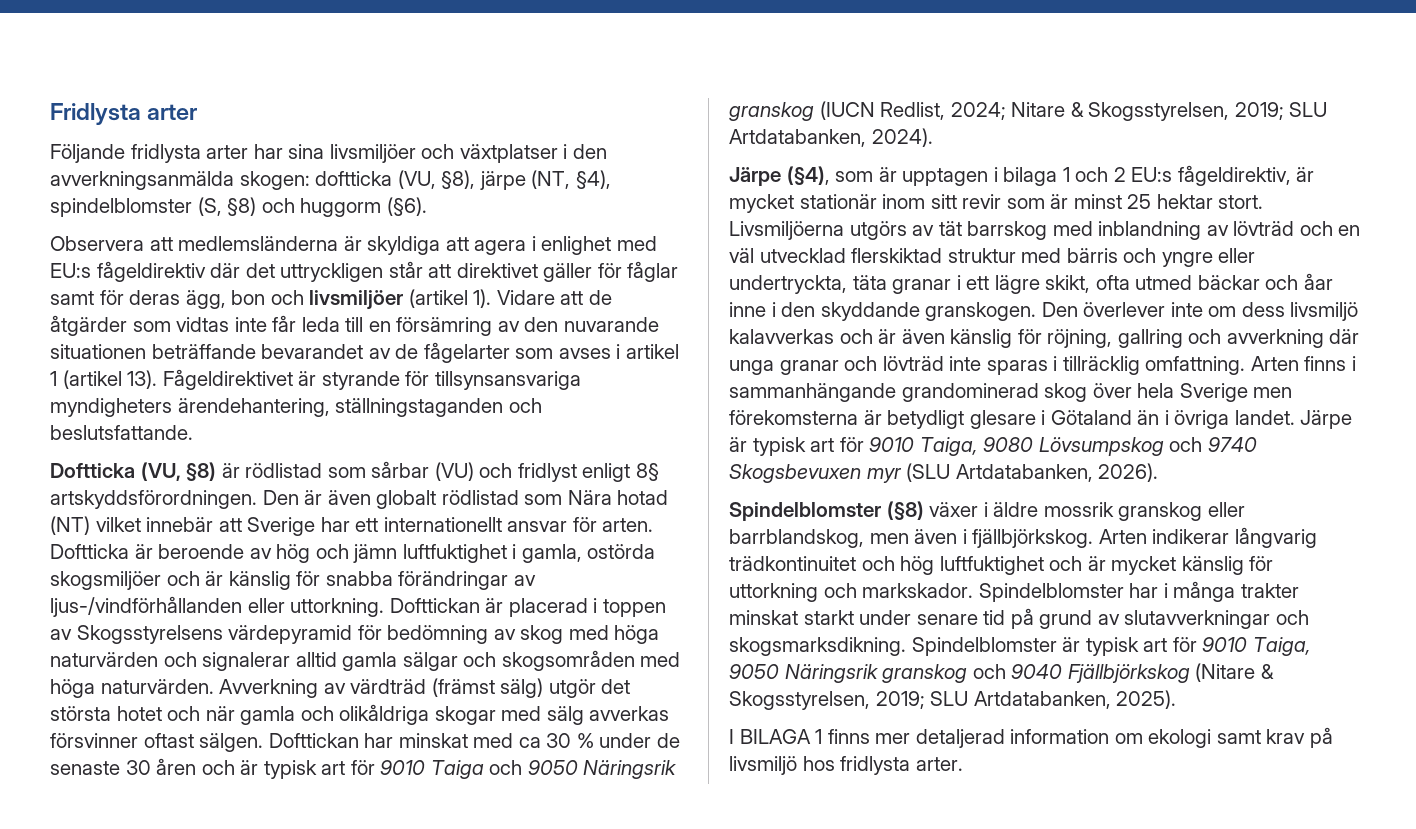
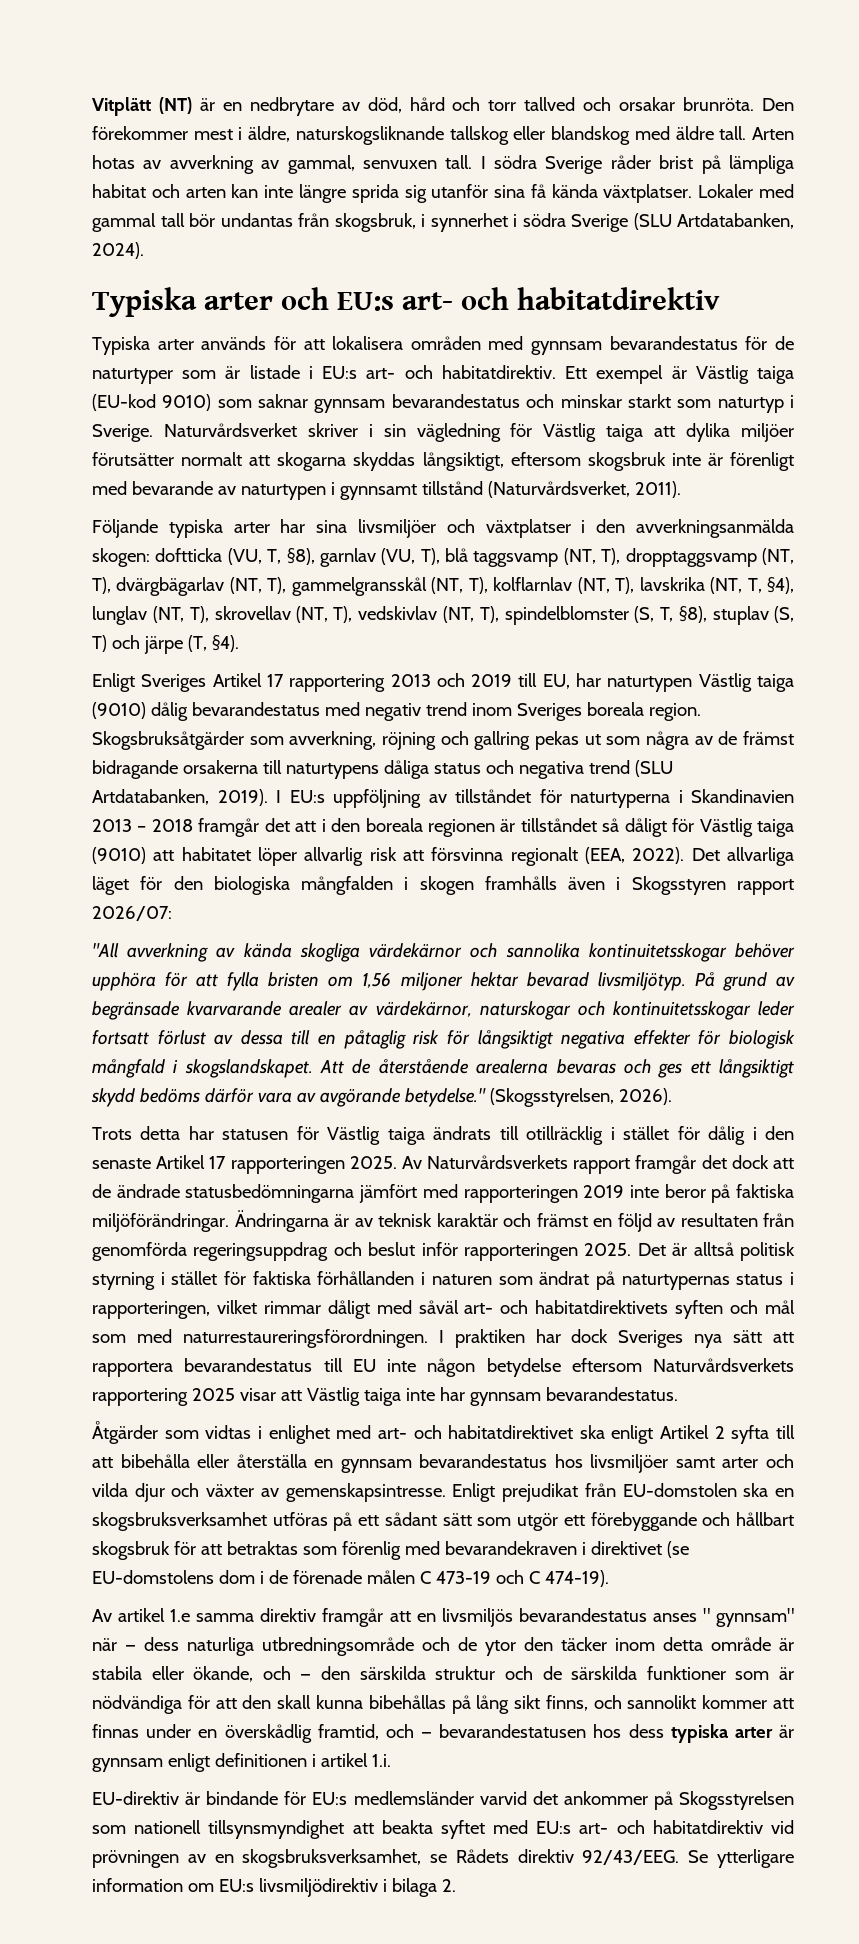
- Fridlysta arter
+ Vitplätt (NT) är en nedbrytare av död, hård och torr tallved och orsakar brunröta. Den förekommer mest i äldre, naturskogsliknande tallskog eller blandskog med äldre tall. Arten hotas av avverkning av gammal, senvuxen tall. I södra Sverige råder brist på lämpliga habitat och arten kan inte längre sprida sig utanför sina få kända växtplatser. Lokaler med gammal tall bör undantas från skogsbruk, i synnerhet i södra Sverige (SLU Artdatabanken, 2024).
+ Typiska arter och EU:s art- och habitatdirektiv
+ Typiska arter används för att lokalisera områden med gynnsam bevarandestatus för de naturtyper som är listade i EU:s art- och habitatdirektiv. Ett exempel är Västlig taiga (EU-kod 9010) som saknar gynnsam bevarandestatus och minskar starkt som naturtyp i Sverige. Naturvårdsverket skriver i sin vägledning för Västlig taiga att dylika miljöer förutsätter normalt att skogarna skyddas långsiktigt, eftersom skogsbruk inte är förenligt med bevarande av naturtypen i gynnsamt tillstånd (Naturvårdsverket, 2011).
- Följande fridlysta arter har sina livsmiljöer och växtplatser i den avverkningsanmälda skogen: doftticka (VU, §8), järpe (NT, §4), spindelblomster (S, §8) och huggorm (§6).
- Observera att medlemsländerna är skyldiga att agera i enlighet med EU:s fågeldirektiv där det uttryckligen står att direktivet gäller för fåglar samt för deras ägg, bon och livsmiljöer (artikel 1). Vidare att de åtgärder som vidtas inte får leda till en försämring av den nuvarande situationen beträffande bevarandet av de fågelarter som avses i artikel 1 (artikel 13). Fågeldirektivet är styrande för tillsynsansvariga myndigheters ärendehantering, ställningstaganden och beslutsfattande.
- Doftticka (VU, §8) är rödlistad som sårbar (VU) och fridlyst enligt 8§ artskyddsförordningen. Den är även globalt rödlistad som Nära hotad (NT) vilket innebär att Sverige har ett internationellt ansvar för arten. Doftticka är beroende av hög och jämn luftfuktighet i gamla, ostörda skogsmiljöer och är känslig för snabba förändringar av ljus-/vindförhållanden eller uttorkning. Dofttickan är placerad i toppen av Skogsstyrelsens värdepyramid för bedömning av skog med höga naturvärden och signalerar alltid gamla sälgar och skogsområden med höga naturvärden. Avverkning av värdträd (främst sälg) utgör det största hotet och när gamla och olikåldriga skogar med sälg avverkas försvinner oftast sälgen. Dofttickan har minskat med ca 30 % under de senaste 30 åren och är typisk art för 9010 Taiga och 9050 Näringsrik granskog (IUCN Redlist, 2024; Nitare & Skogsstyrelsen, 2019; SLU Artdatabanken, 2024).
- Järpe (§4), som är upptagen i bilaga 1 och 2 EU:s fågeldirektiv, är mycket stationär inom sitt revir som är minst 25 hektar stort. Livsmiljöerna utgörs av tät barrskog med inblandning av lövträd och en väl utvecklad flerskiktad struktur med bärris och yngre eller undertryckta, täta granar i ett lägre skikt, ofta utmed bäckar och åar inne i den skyddande granskogen. Den överlever inte om dess livsmiljö kalavverkas och är även känslig för röjning, gallring och avverkning där unga granar och lövträd inte sparas i tillräcklig omfattning. Arten finns i sammanhängande grandominerad skog över hela Sverige men förekomsterna är betydligt glesare i Götaland än i övriga landet. Järpe är typisk art för 9010 Taiga, 9080 Lövsumpskog och 9740 Skogsbevuxen myr (SLU Artdatabanken, 2026).
- Spindelblomster (§8) växer i äldre mossrik granskog eller barrblandskog, men även i fjällbjörkskog. Arten indikerar långvarig trädkontinuitet och hög luftfuktighet och är mycket känslig för uttorkning och markskador. Spindelblomster har i många trakter minskat starkt under senare tid på grund av slutavverkningar och skogsmarksdikning. Spindelblomster är typisk art för 9010 Taiga, 9050 Näringsrik granskog och 9040 Fjällbjörkskog (Nitare & Skogsstyrelsen, 2019; SLU Artdatabanken, 2025).
- I BILAGA 1 finns mer detaljerad information om ekologi samt krav på livsmiljö hos fridlysta arter.
+ Följande typiska arter har sina livsmiljöer och växtplatser i den avverkningsanmälda skogen: doftticka (VU, T, §8), garnlav (VU, T), blå taggsvamp (NT, T), dropptaggsvamp (NT, T), dvärgbägarlav (NT, T), gammelgransskål (NT, T), kolflarnlav (NT, T), lavskrika (NT, T, §4), lunglav (NT, T), skrovellav (NT, T), vedskivlav (NT, T), spindelblomster (S, T, §8), stuplav (S, T) och järpe (T, §4).
+ Enligt Sveriges Artikel 17 rapportering 2013 och 2019 till EU, har naturtypen Västlig taiga (9010) dålig bevarandestatus med negativ trend inom Sveriges boreala region. Skogsbruksåtgärder som avverkning, röjning och gallring pekas ut som några av de främst bidragande orsakerna till naturtypens dåliga status och negativa trend (SLU Artdatabanken, 2019). I EU:s uppföljning av tillståndet för naturtyperna i Skandinavien 2013 – 2018 framgår det att i den boreala regionen är tillståndet så dåligt för Västlig taiga (9010) att habitatet löper allvarlig risk att försvinna regionalt (EEA, 2022). Det allvarliga läget för den biologiska mångfalden i skogen framhålls även i Skogsstyren rapport 2026/07:
+ "All avverkning av kända skogliga värdekärnor och sannolika kontinuitetsskogar behöver upphöra för att fylla bristen om 1,56 miljoner hektar bevarad livsmiljötyp. På grund av begränsade kvarvarande arealer av värdekärnor, naturskogar och kontinuitetsskogar leder fortsatt förlust av dessa till en påtaglig risk för långsiktigt negativa effekter för biologisk mångfald i skogslandskapet. Att de återstående arealerna bevaras och ges ett långsiktigt skydd bedöms därför vara av avgörande betydelse." (Skogsstyrelsen, 2026).
+ Trots detta har statusen för Västlig taiga ändrats till otillräcklig i stället för dålig i den senaste Artikel 17 rapporteringen 2025. Av Naturvårdsverkets rapport framgår det dock att de ändrade statusbedömningarna jämfört med rapporteringen 2019 inte beror på faktiska miljöförändringar. Ändringarna är av teknisk karaktär och främst en följd av resultaten från genomförda regeringsuppdrag och beslut inför rapporteringen 2025. Det är alltså politisk styrning i stället för faktiska förhållanden i naturen som ändrat på naturtypernas status i rapporteringen, vilket rimmar dåligt med såväl art- och habitatdirektivets syften och mål som med naturrestaureringsförordningen. I praktiken har dock Sveriges nya sätt att rapportera bevarandestatus till EU inte någon betydelse eftersom Naturvårdsverkets rapportering 2025 visar att Västlig taiga inte har gynnsam bevarandestatus.
+ Åtgärder som vidtas i enlighet med art- och habitatdirektivet ska enligt Artikel 2 syfta till att bibehålla eller återställa en gynnsam bevarandestatus hos livsmiljöer samt arter och vilda djur och växter av gemenskapsintresse. Enligt prejudikat från EU-domstolen ska en skogsbruksverksamhet utföras på ett sådant sätt som utgör ett förebyggande och hållbart skogsbruk för att betraktas som förenlig med bevarandekraven i direktivet (se EU-domstolens dom i de förenade målen C 473-19 och C 474-19).
+ Av artikel 1.e samma direktiv framgår att en livsmiljös bevarandestatus anses " gynnsam" när — dess naturliga utbredningsområde och de ytor den täcker inom detta område är stabila eller ökande, och — den särskilda struktur och de särskilda funktioner som är nödvändiga för att den skall kunna bibehållas på lång sikt finns, och sannolikt kommer att finnas under en överskådlig framtid, och — bevarandestatusen hos dess typiska arter är gynnsam enligt definitionen i artikel 1.i.
+ EU-direktiv är bindande för EU:s medlemsländer varvid det ankommer på Skogsstyrelsen som nationell tillsynsmyndighet att beakta syftet med EU:s art- och habitatdirektiv vid prövningen av en skogsbruksverksamhet, se Rådets direktiv 92/43/EEG. Se ytterligare information om EU:s livsmiljödirektiv i bilaga 2.

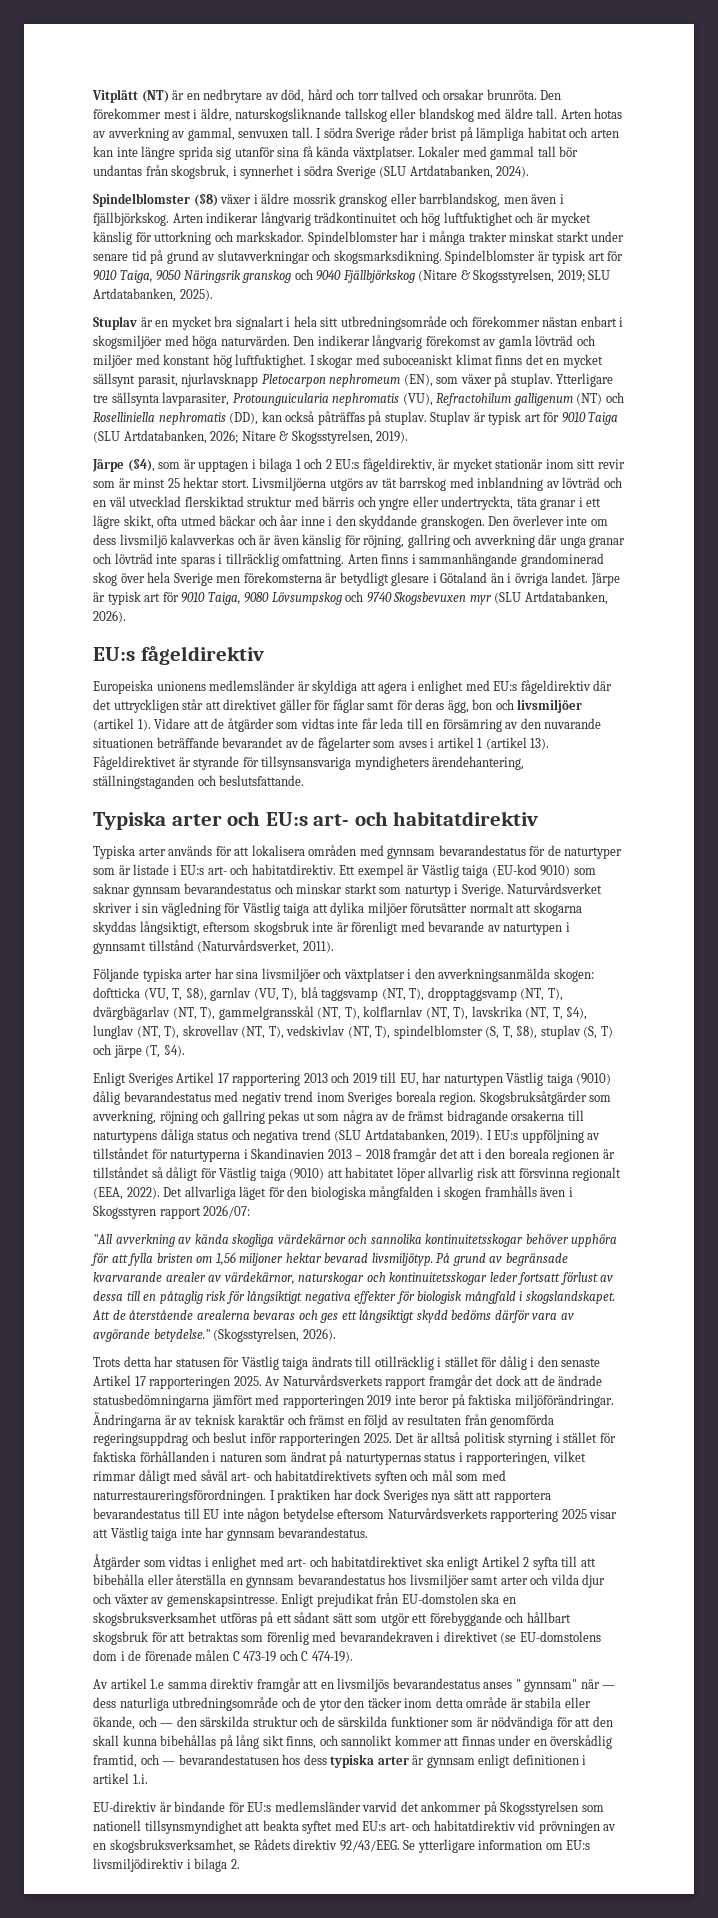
+ Spindelblomster (§8) växer i äldre mossrik granskog eller barrblandskog, men även i fjällbjörkskog. Arten indikerar långvarig trädkontinuitet och hög luftfuktighet och är mycket känslig för uttorkning och markskador. Spindelblomster har i många trakter minskat starkt under senare tid på grund av slutavverkningar och skogsmarksdikning. Spindelblomster är typisk art för 9010 Taiga, 9050 Näringsrik granskog och 9040 Fjällbjörkskog (Nitare & Skogsstyrelsen, 2019; SLU Artdatabanken, 2025).
+ Stuplav är en mycket bra signalart i hela sitt utbredningsområde och förekommer nästan enbart i skogsmiljöer med höga naturvärden. Den indikerar långvarig förekomst av gamla lövträd och miljöer med konstant hög luftfuktighet. I skogar med suboceaniskt klimat finns det en mycket sällsynt parasit, njurlavsknapp Pletocarpon nephromeum (EN), som växer på stuplav. Ytterligare tre sällsynta lavparasiter, Protounguicularia nephromatis (VU), Refractohilum galligenum (NT) och Roselliniella nephromatis (DD), kan också påträffas på stuplav. Stuplav är typisk art för 9010 Taiga (SLU Artdatabanken, 2026; Nitare & Skogsstyrelsen, 2019).
+ Järpe (§4), som är upptagen i bilaga 1 och 2 EU:s fågeldirektiv, är mycket stationär inom sitt revir som är minst 25 hektar stort. Livsmiljöerna utgörs av tät barrskog med inblandning av lövträd och en väl utvecklad flerskiktad struktur med bärris och yngre eller undertryckta, täta granar i ett lägre skikt, ofta utmed bäckar och åar inne i den skyddande granskogen. Den överlever inte om dess livsmiljö kalavverkas och är även känslig för röjning, gallring och avverkning där unga granar och lövträd inte sparas i tillräcklig omfattning. Arten finns i sammanhängande grandominerad skog över hela Sverige men förekomsterna är betydligt glesare i Götaland än i övriga landet. Järpe är typisk art för 9010 Taiga, 9080 Lövsumpskog och 9740 Skogsbevuxen myr (SLU Artdatabanken, 2026).
+ EU:s fågeldirektiv
+ Europeiska unionens medlemsländer är skyldiga att agera i enlighet med EU:s fågeldirektiv där det uttryckligen står att direktivet gäller för fåglar samt för deras ägg, bon och livsmiljöer (artikel 1). Vidare att de åtgärder som vidtas inte får leda till en försämring av den nuvarande situationen beträffande bevarandet av de fågelarter som avses i artikel 1 (artikel 13). Fågeldirektivet är styrande för tillsynsansvariga myndigheters ärendehantering, ställningstaganden och beslutsfattande.

